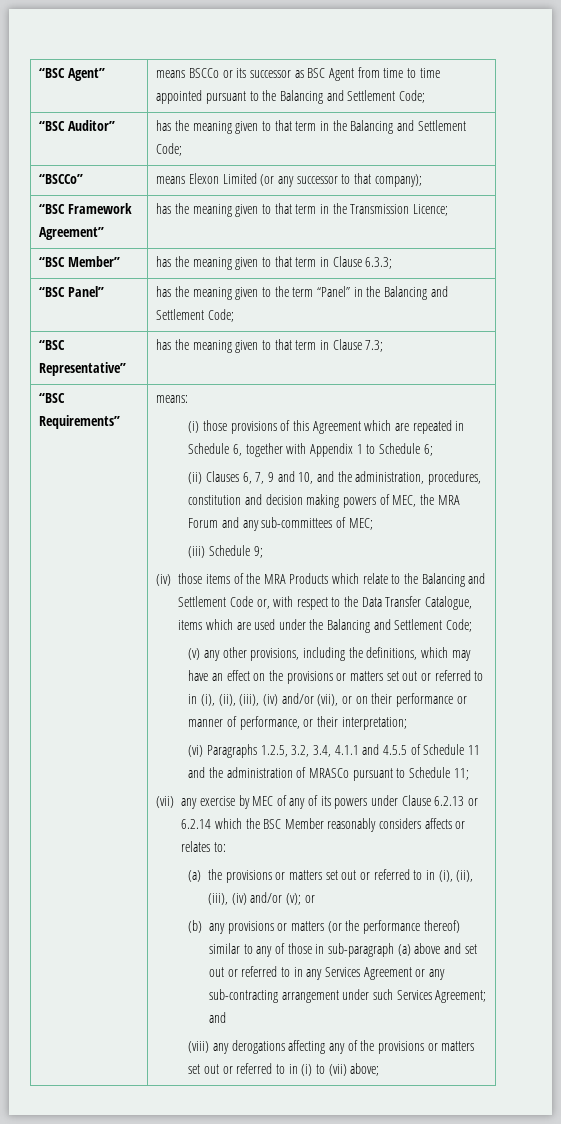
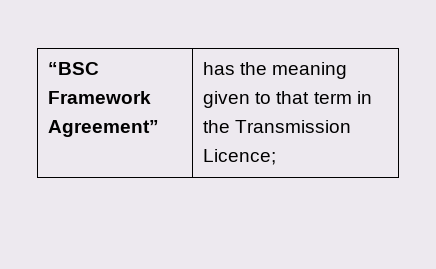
- “BSC Agent” | means BSCCo or its successor as BSC Agent from time to time appointed pursuant to the Balancing and Settlement Code;
- “BSC Auditor” | has the meaning given to that term in the Balancing and Settlement Code;
- “BSCCo” | means Elexon Limited (or any successor to that company);
- “BSC Member” | has the meaning given to that term in Clause 6.3.3;
- “BSC Panel” | has the meaning given to the term “Panel” in the Balancing and Settlement Code;
- “BSC Representative” | has the meaning given to that term in Clause 7.3;
- “BSC Requirements” | means:
- (i) those provisions of this Agreement which are repeated in Schedule 6, together with Appendix 1 to Schedule 6;
- (ii) Clauses 6, 7, 9 and 10, and the administration, procedures, constitution and decision making powers of MEC, the MRA Forum and any sub-committees of MEC;
- (iii) Schedule 9;
- (iv) those items of the MRA Products which relate to the Balancing and Settlement Code or, with respect to the Data Transfer Catalogue, items which are used under the Balancing and Settlement Code;
- (v) any other provisions, including the definitions, which may have an effect on the provisions or matters set out or referred to in (i), (ii), (iii), (iv) and/or (vii), or on their performance or manner of performance, or their interpretation;
- (vi) Paragraphs 1.2.5, 3.2, 3.4, 4.1.1 and 4.5.5 of Schedule 11 and the administration of MRASCo pursuant to Schedule 11;
- (vii) any exercise by MEC of any of its powers under Clause 6.2.13 or 6.2.14 which the BSC Member reasonably considers affects or relates to:
- (a) the provisions or matters set out or referred to in (i), (ii), (iii), (iv) and/or (v); or
- (b) any provisions or matters (or the performance thereof) similar to any of those in sub-paragraph (a) above and set out or referred to in any Services Agreement or any sub-contracting arrangement under such Services Agreement; and
- (viii) any derogations affecting any of the provisions or matters set out or referred to in (i) to (vii) above;

